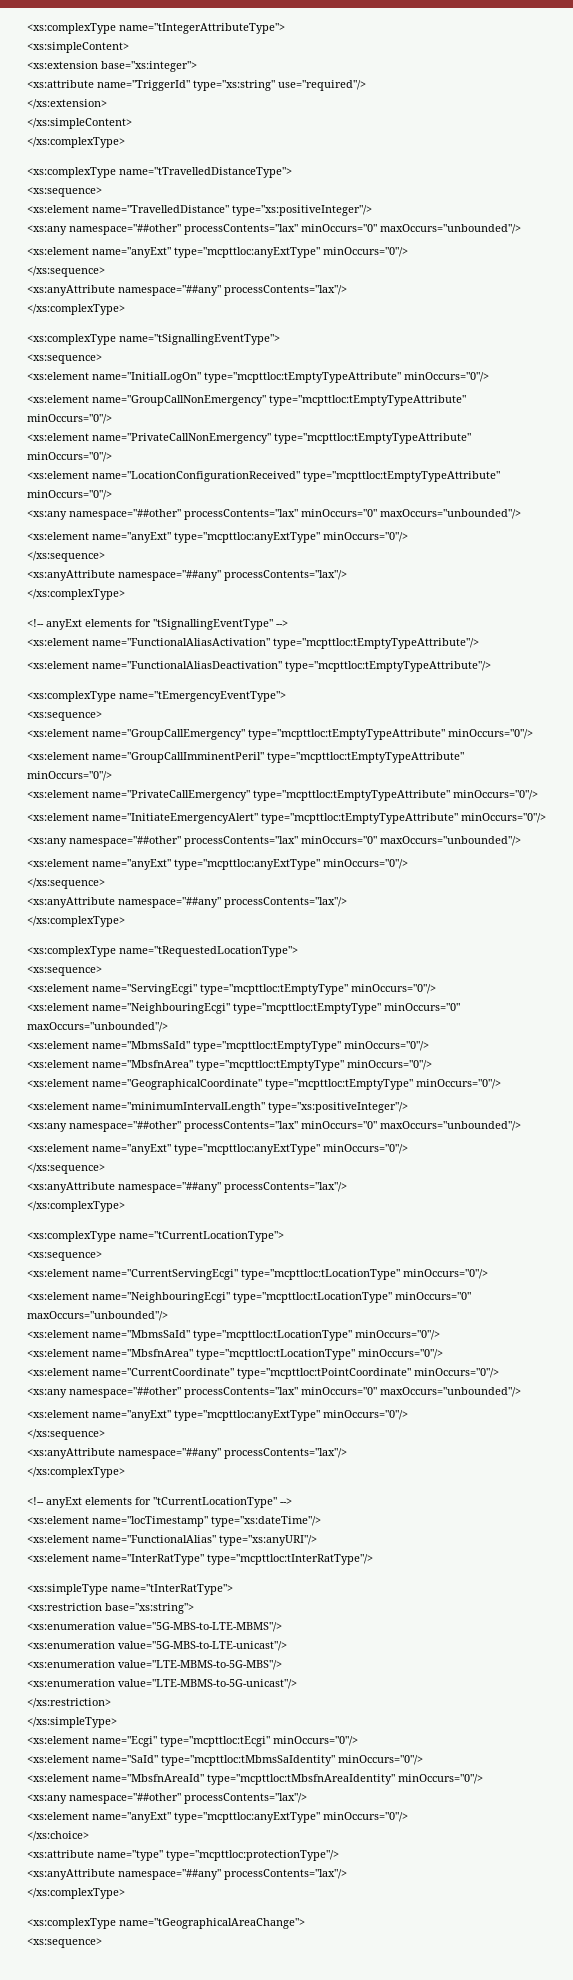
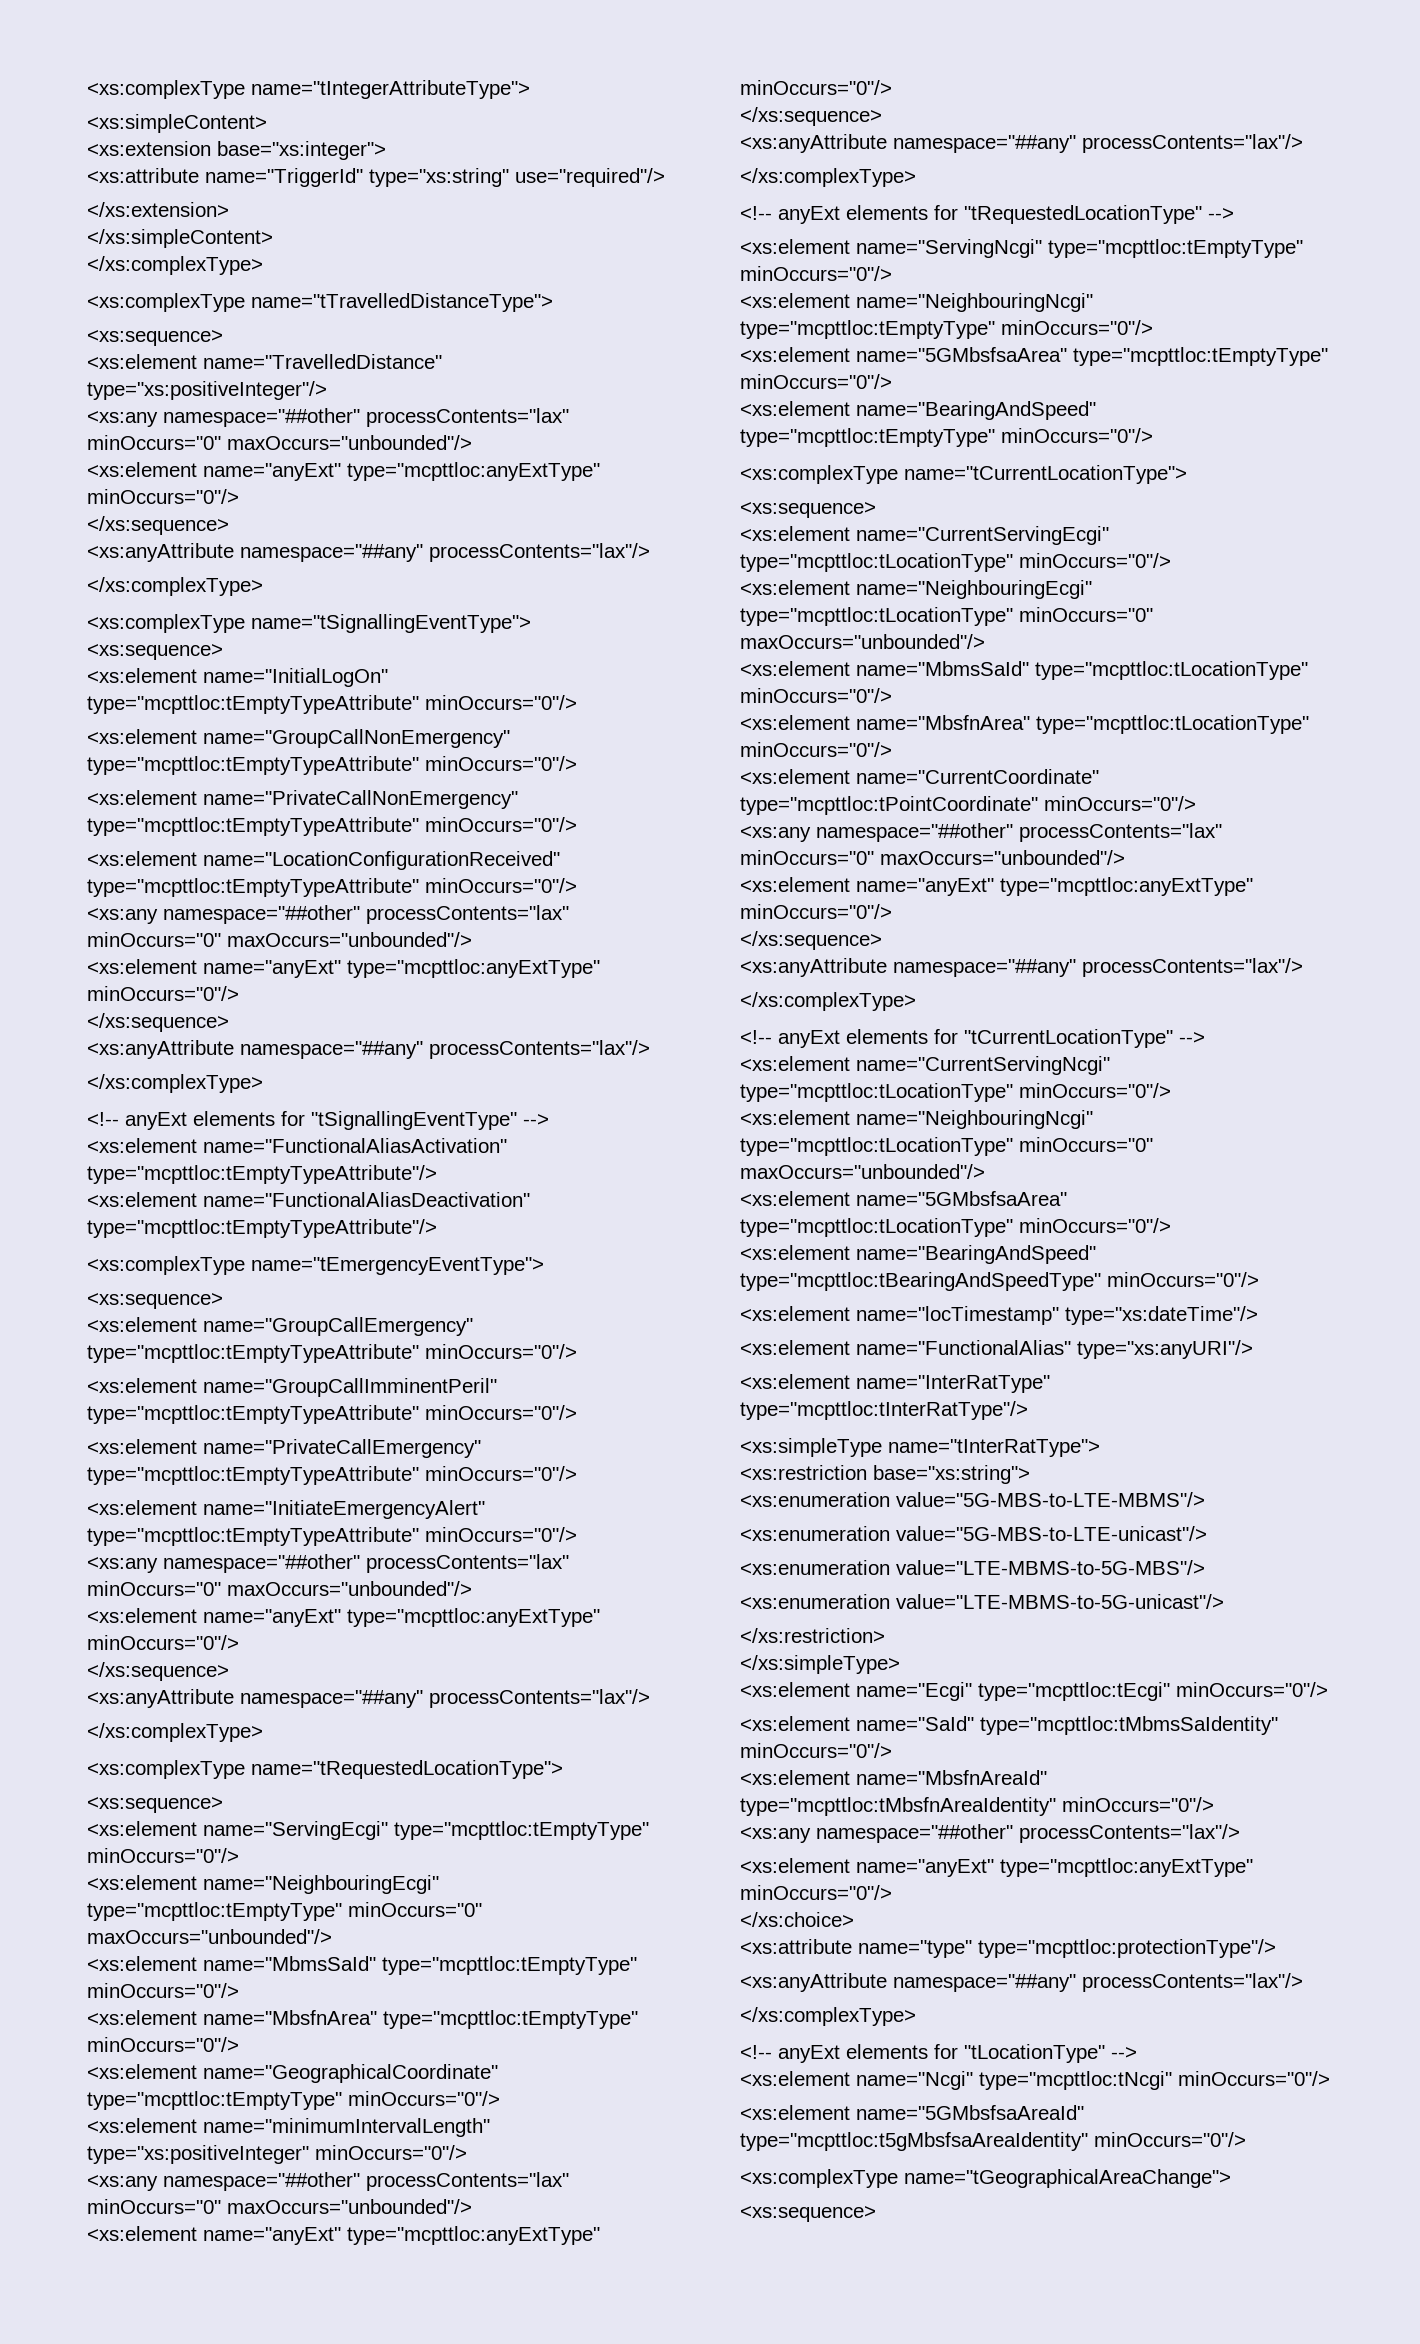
- <xs:element name="minimumIntervalLength" type="xs:positiveInteger"/>
+ <xs:element name="minimumIntervalLength" type="xs:positiveInteger" minOccurs="0"/>
+ <!-- anyExt elements for "tRequestedLocationType" -->
+ <xs:element name="ServingNcgi" type="mcpttloc:tEmptyType" minOccurs="0"/>
+ <xs:element name="NeighbouringNcgi" type="mcpttloc:tEmptyType" minOccurs="0"/>
+ <xs:element name="5GMbsfsaArea" type="mcpttloc:tEmptyType" minOccurs="0"/>
+ <xs:element name="BearingAndSpeed" type="mcpttloc:tEmptyType" minOccurs="0"/>
+ <xs:element name="CurrentServingNcgi" type="mcpttloc:tLocationType" minOccurs="0"/>
+ <xs:element name="NeighbouringNcgi" type="mcpttloc:tLocationType" minOccurs="0" maxOccurs="unbounded"/>
+ <xs:element name="5GMbsfsaArea" type="mcpttloc:tLocationType" minOccurs="0"/>
+ <xs:element name="BearingAndSpeed" type="mcpttloc:tBearingAndSpeedType" minOccurs="0"/>
+ <!-- anyExt elements for "tLocationType" -->
+ <xs:element name="Ncgi" type="mcpttloc:tNcgi" minOccurs="0"/>
+ <xs:element name="5GMbsfsaAreaId" type="mcpttloc:t5gMbsfsaAreaIdentity" minOccurs="0"/>

